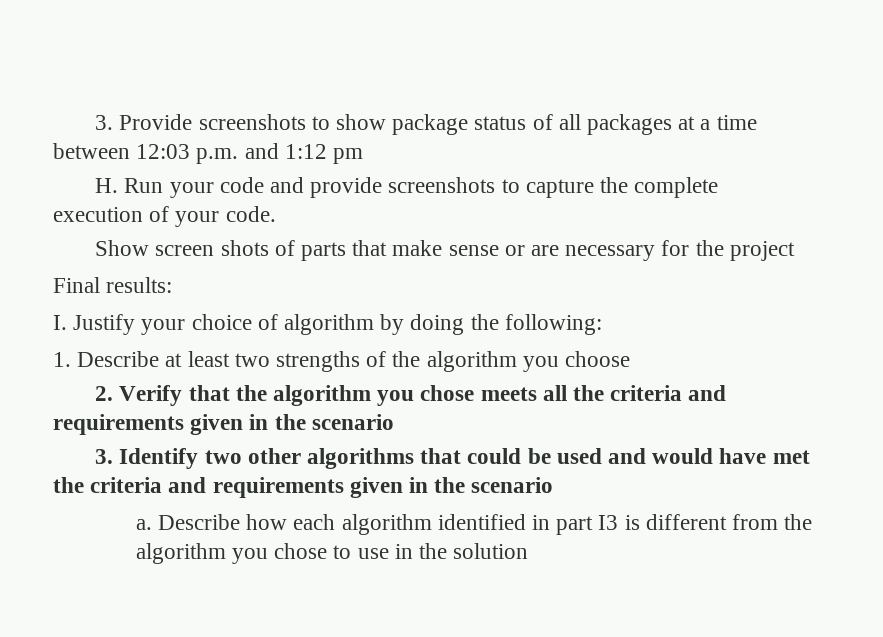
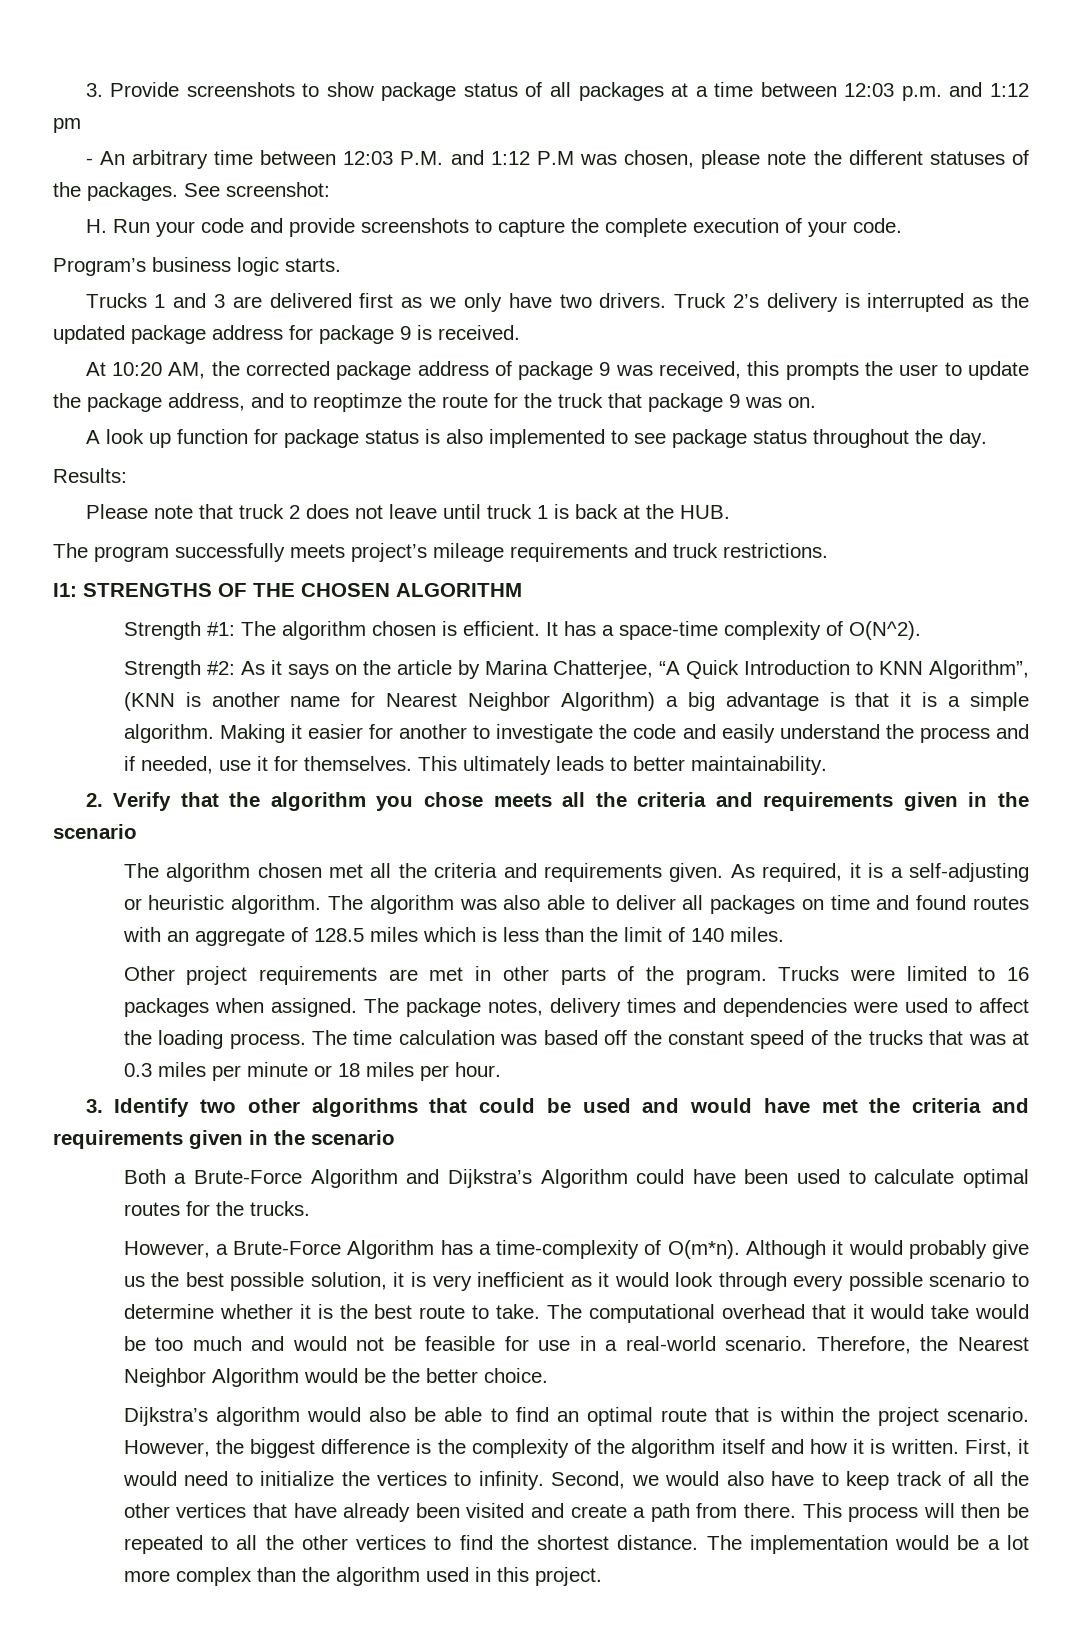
+ - An arbitrary time between 12:03 P.M. and 1:12 P.M was chosen, please note the different statuses of the packages. See screenshot:
- Show screen shots of parts that make sense or are necessary for the project
- Final results:
- I. Justify your choice of algorithm by doing the following:
- 1. Describe at least two strengths of the algorithm you choose
+ Program’s business logic starts.
+ Trucks 1 and 3 are delivered first as we only have two drivers. Truck 2’s delivery is interrupted as the updated package address for package 9 is received.
+ At 10:20 AM, the corrected package address of package 9 was received, this prompts the user to update the package address, and to reoptimze the route for the truck that package 9 was on.
+ A look up function for package status is also implemented to see package status throughout the day.
+ Results:
+ Please note that truck 2 does not leave until truck 1 is back at the HUB.
+ The program successfully meets project’s mileage requirements and truck restrictions.
+ I1: STRENGTHS OF THE CHOSEN ALGORITHM
+ Strength #1: The algorithm chosen is efficient. It has a space-time complexity of O(N^2).
+ Strength #2: As it says on the article by Marina Chatterjee, “A Quick Introduction to KNN Algorithm”, (KNN is another name for Nearest Neighbor Algorithm) a big advantage is that it is a simple algorithm. Making it easier for another to investigate the code and easily understand the process and if needed, use it for themselves. This ultimately leads to better maintainability.
+ The algorithm chosen met all the criteria and requirements given. As required, it is a self-adjusting or heuristic algorithm. The algorithm was also able to deliver all packages on time and found routes with an aggregate of 128.5 miles which is less than the limit of 140 miles.
+ Other project requirements are met in other parts of the program. Trucks were limited to 16 packages when assigned. The package notes, delivery times and dependencies were used to affect the loading process. The time calculation was based off the constant speed of the trucks that was at 0.3 miles per minute or 18 miles per hour.
- a. Describe how each algorithm identified in part I3 is different from the algorithm you chose to use in the solution
+ Both a Brute-Force Algorithm and Dijkstra’s Algorithm could have been used to calculate optimal routes for the trucks.
+ However, a Brute-Force Algorithm has a time-complexity of O(m*n). Although it would probably give us the best possible solution, it is very inefficient as it would look through every possible scenario to determine whether it is the best route to take. The computational overhead that it would take would be too much and would not be feasible for use in a real-world scenario. Therefore, the Nearest Neighbor Algorithm would be the better choice.
+ Dijkstra’s algorithm would also be able to find an optimal route that is within the project scenario. However, the biggest difference is the complexity of the algorithm itself and how it is written. First, it would need to initialize the vertices to infinity. Second, we would also have to keep track of all the other vertices that have already been visited and create a path from there. This process will then be repeated to all the other vertices to find the shortest distance. The implementation would be a lot more complex than the algorithm used in this project.

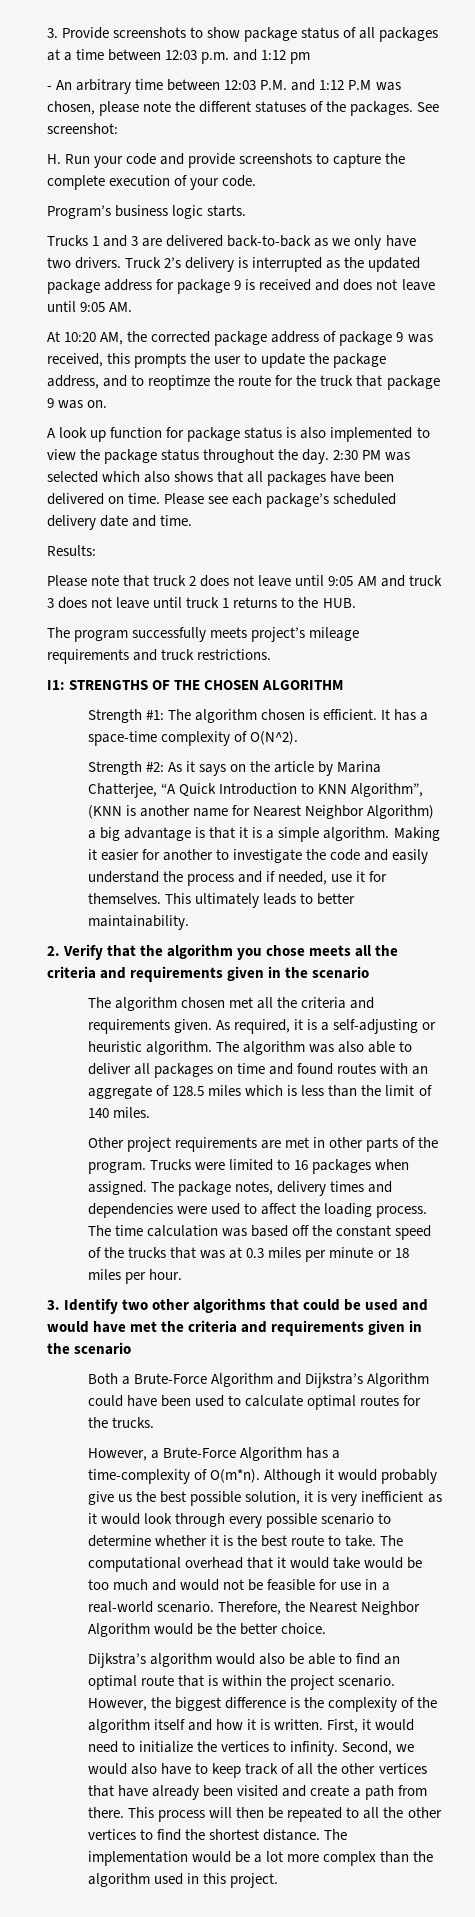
- Trucks 1 and 3 are delivered first as we only have two drivers.
+ Trucks 1 and 3 are delivered back-to-back as we only have two drivers.
- Truck 2’s delivery is interrupted as the updated package address for package 9 is received.
+ Truck 2’s delivery is interrupted as the updated package address for package 9 is received and does not leave until 9:05 AM.
- A look up function for package status is also implemented to see package status throughout the day.
+ A look up function for package status is also implemented to view the package status throughout the day. 2:30 PM was selected which also shows that all packages have been delivered on time. Please see each package’s scheduled delivery date and time.
- Please note that truck 2 does not leave until truck 1 is back at the HUB.
+ Please note that truck 2 does not leave until 9:05 AM and truck 3 does not leave until truck 1 returns to the HUB.

